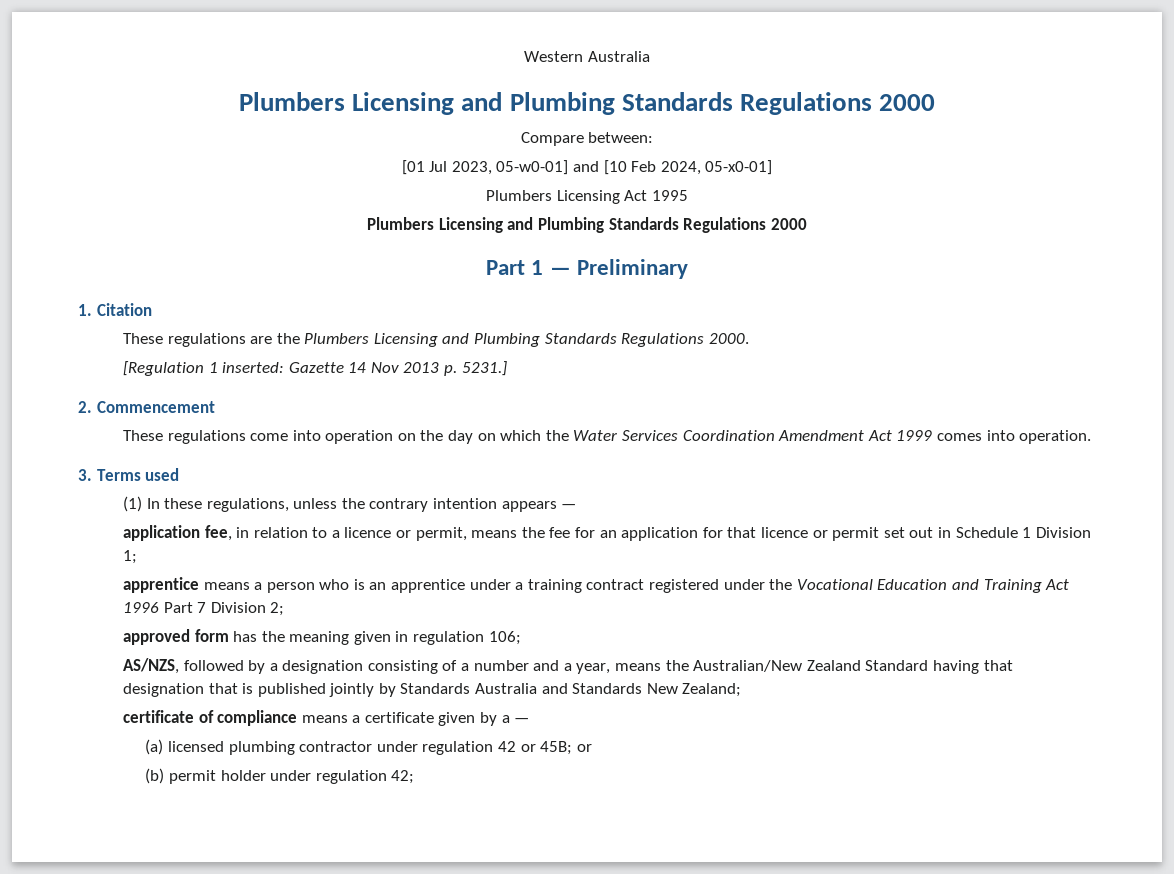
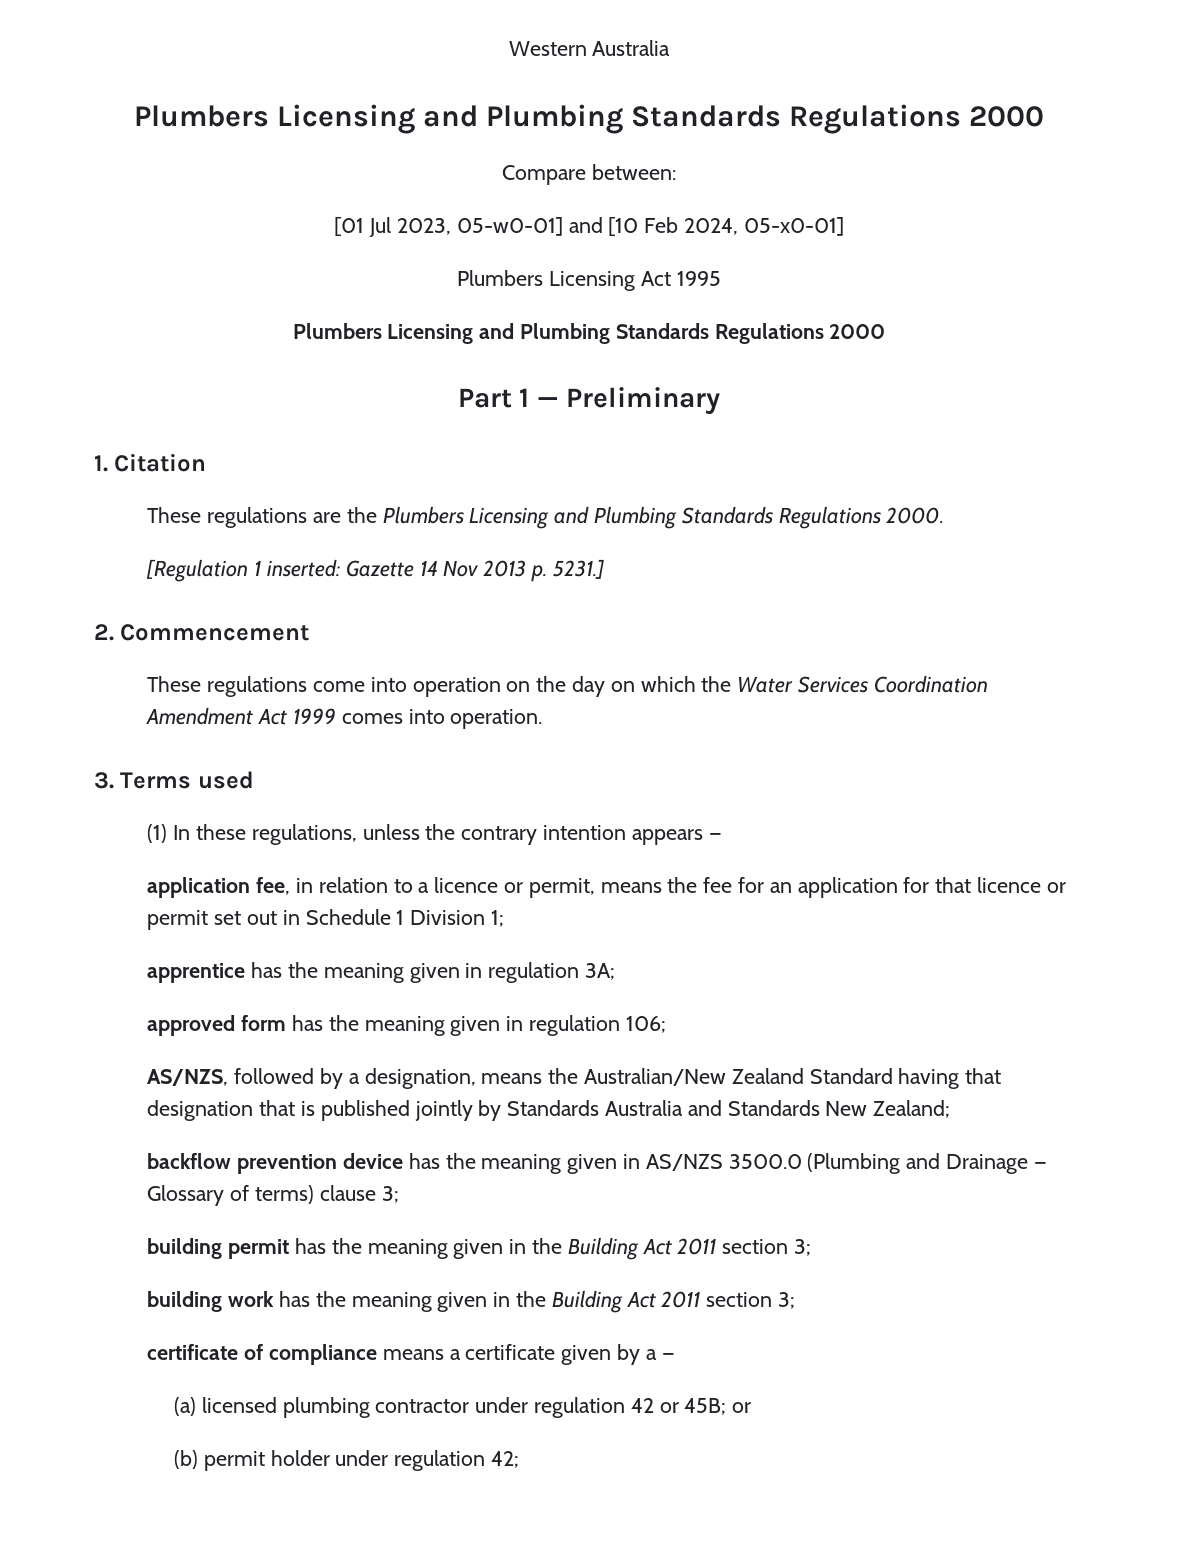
- apprentice means a person who is an apprentice under a training contract registered under the Vocational Education and Training Act 1996 Part 7 Division 2;
+ apprentice has the meaning given in regulation 3A;
- AS/NZS, followed by a designation consisting of a number and a year, means the Australian/New Zealand Standard having that designation that is published jointly by Standards Australia and Standards New Zealand;
+ AS/NZS, followed by a designation, means the Australian/New Zealand Standard having that designation that is published jointly by Standards Australia and Standards New Zealand;
+ backflow prevention device has the meaning given in AS/NZS 3500.0 (Plumbing and Drainage — Glossary of terms) clause 3;
+ building permit has the meaning given in the Building Act 2011 section 3;
+ building work has the meaning given in the Building Act 2011 section 3;

